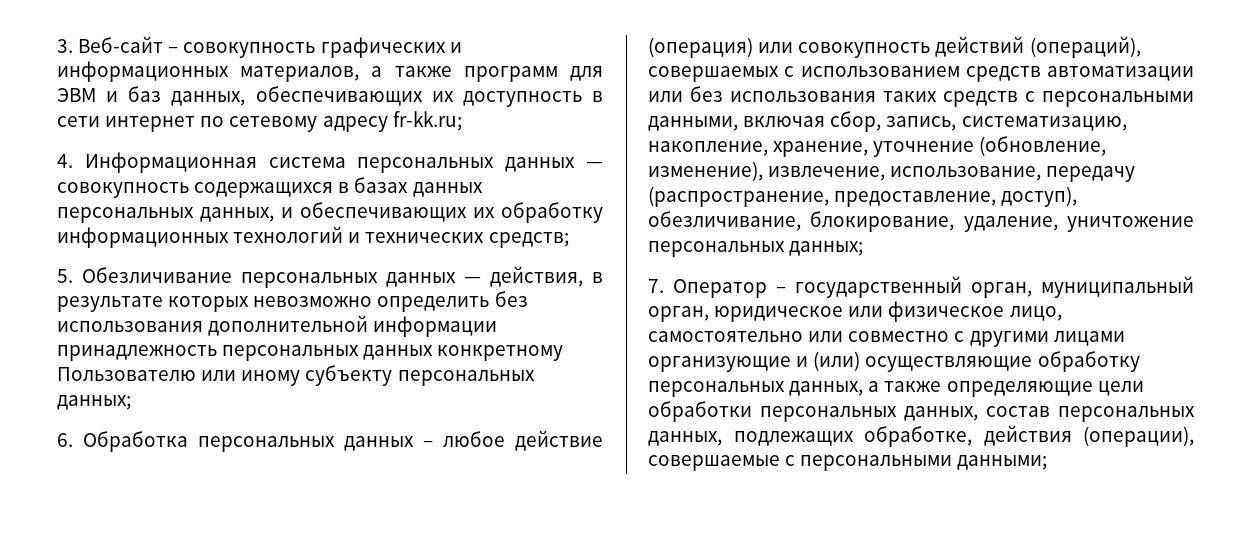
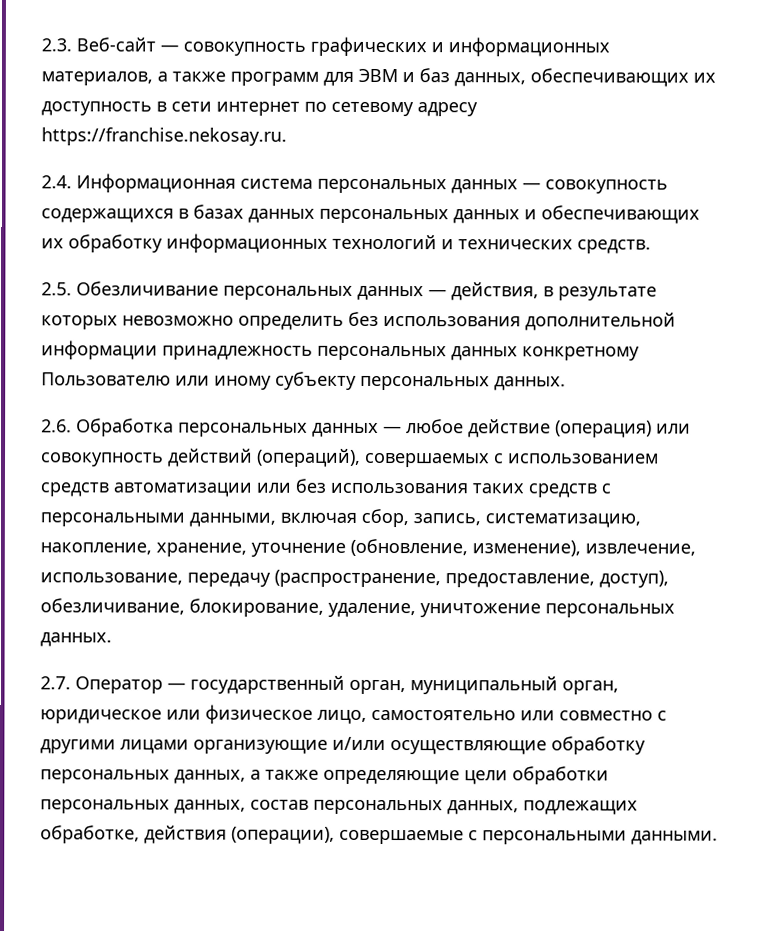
- 3. Веб-сайт – совокупность графических и информационных материалов, а также программ для ЭВМ и баз данных, обеспечивающих их доступность в сети интернет по сетевому адресу fr-kk.ru;
- 4. Информационная система персональных данных — совокупность содержащихся в базах данных персональных данных, и обеспечивающих их обработку информационных технологий и технических средств;
- 5. Обезличивание персональных данных — действия, в результате которых невозможно определить без использования дополнительной информации принадлежность персональных данных конкретному Пользователю или иному субъекту персональных данных;
- 6. Обработка персональных данных – любое действие (операция) или совокупность действий (операций), совершаемых с использованием средств автоматизации или без использования таких средств с персональными данными, включая сбор, запись, систематизацию, накопление, хранение, уточнение (обновление, изменение), извлечение, использование, передачу (распространение, предоставление, доступ), обезличивание, блокирование, удаление, уничтожение персональных данных;
- 7. Оператор – государственный орган, муниципальный орган, юридическое или физическое лицо, самостоятельно или совместно с другими лицами организующие и (или) осуществляющие обработку персональных данных, а также определяющие цели обработки персональных данных, состав персональных данных, подлежащих обработке, действия (операции), совершаемые с персональными данными;
+ 2.3. Веб-сайт — совокупность графических и информационных материалов, а также программ для ЭВМ и баз данных, обеспечивающих их доступность в сети интернет по сетевому адресу https://franchise.nekosay.ru.
+ 2.4. Информационная система персональных данных — совокупность содержащихся в базах данных персональных данных и обеспечивающих их обработку информационных технологий и технических средств.
+ 2.5. Обезличивание персональных данных — действия, в результате которых невозможно определить без использования дополнительной информации принадлежность персональных данных конкретному Пользователю или иному субъекту персональных данных.
+ 2.6. Обработка персональных данных — любое действие (операция) или совокупность действий (операций), совершаемых с использованием средств автоматизации или без использования таких средств с персональными данными, включая сбор, запись, систематизацию, накопление, хранение, уточнение (обновление, изменение), извлечение, использование, передачу (распространение, предоставление, доступ), обезличивание, блокирование, удаление, уничтожение персональных данных.
+ 2.7. Оператор — государственный орган, муниципальный орган, юридическое или физическое лицо, самостоятельно или совместно с другими лицами организующие и/или осуществляющие обработку персональных данных, а также определяющие цели обработки персональных данных, состав персональных данных, подлежащих обработке, действия (операции), совершаемые с персональными данными.

